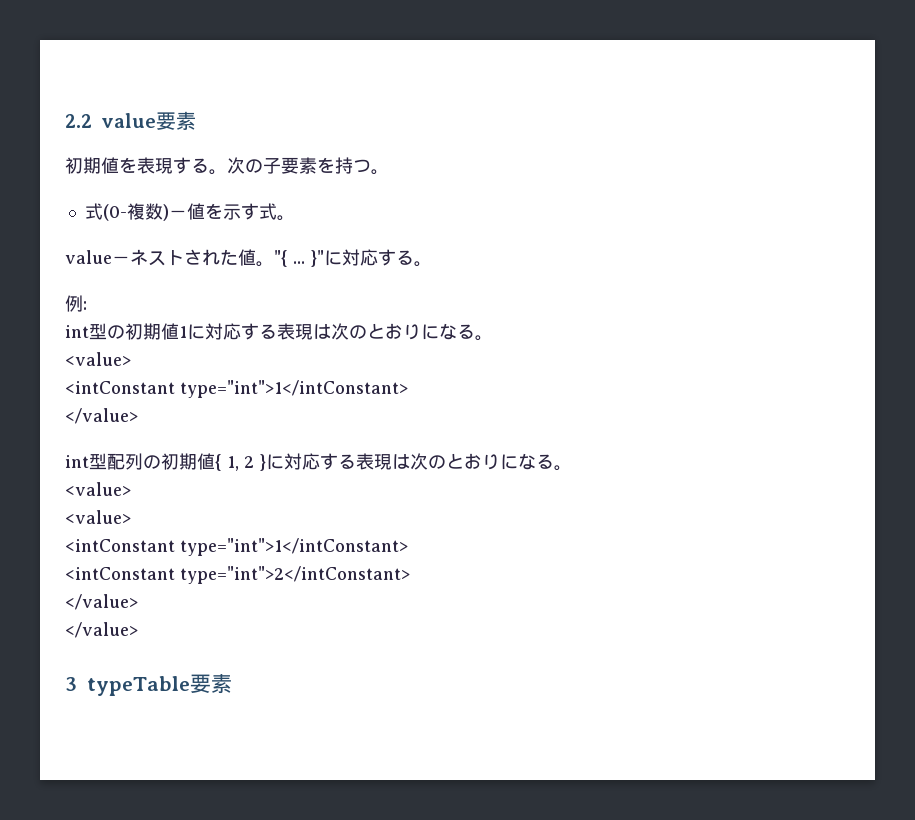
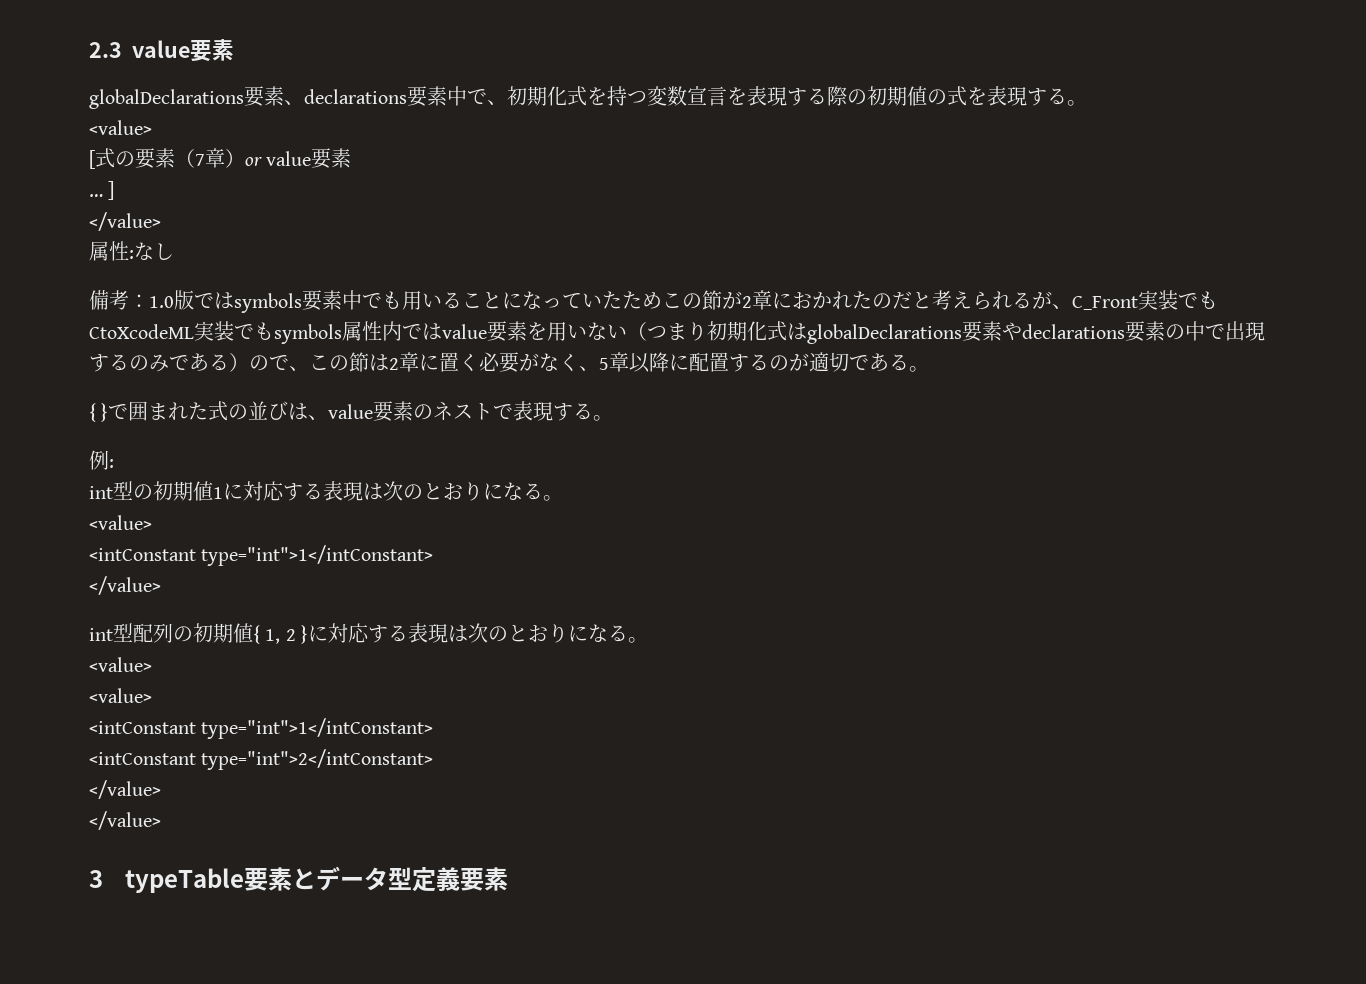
- 2.2 value要素
- 初期値を表現する。次の子要素を持つ。
- 式(0-複数)－値を示す式。
- value－ネストされた値。"{ ... }"に対応する。
+ 2.3 value要素
+ globalDeclarations要素、declarations要素中で、初期化式を持つ変数宣言を表現する際の初期値の式を表現する。
+ <value>
+ [式の要素（7章）or value要素
+ … ]
+ </value>
+ 属性:なし
+ 備考：1.0版ではsymbols要素中でも用いることになっていたためこの節が2章におかれたのだと考えられるが、C_Front実装でもCtoXcodeML実装でもsymbols属性内ではvalue要素を用いない（つまり初期化式はglobalDeclarations要素やdeclarations要素の中で出現するのみである）ので、この節は2章に置く必要がなく、5章以降に配置するのが適切である。
+ { }で囲まれた式の並びは、value要素のネストで表現する。
- 3 typeTable要素
+ 3 typeTable要素とデータ型定義要素

